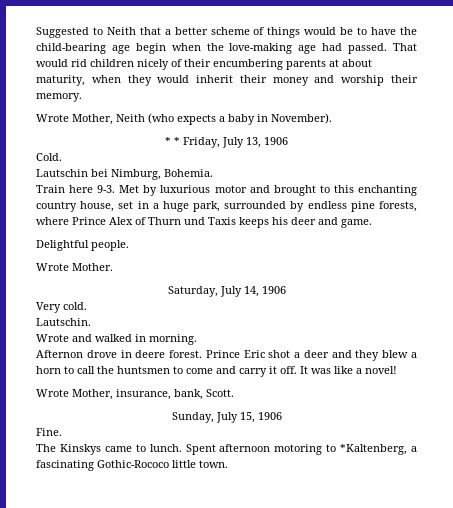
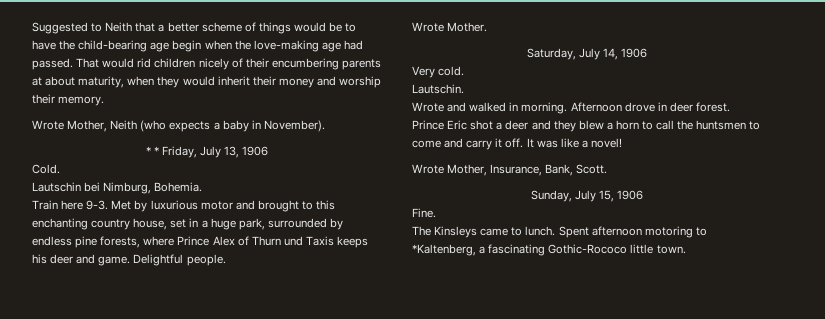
- Met by luxurious motor and brought to this enchanting country house, set in a huge park, surrounded by endless pine forests, where Prince Alex of Thurn und Taxis keeps his deer and game.
- Delightful people.
+ Met by luxurious motor and brought to this enchanting country house, set in a huge park, surrounded by endless pine forests, where Prince Alex of Thurn und Taxis keeps his deer and game. Delightful people.
- Wrote and walked in morning.
- Afternon drove in deere forest.
+ Wrote and walked in morning. Afternoon drove in deer forest.
- Wrote Mother, insurance, bank, Scott.
+ Wrote Mother, Insurance, Bank, Scott.
- The Kinskys came to lunch.
+ The Kinsleys came to lunch.

